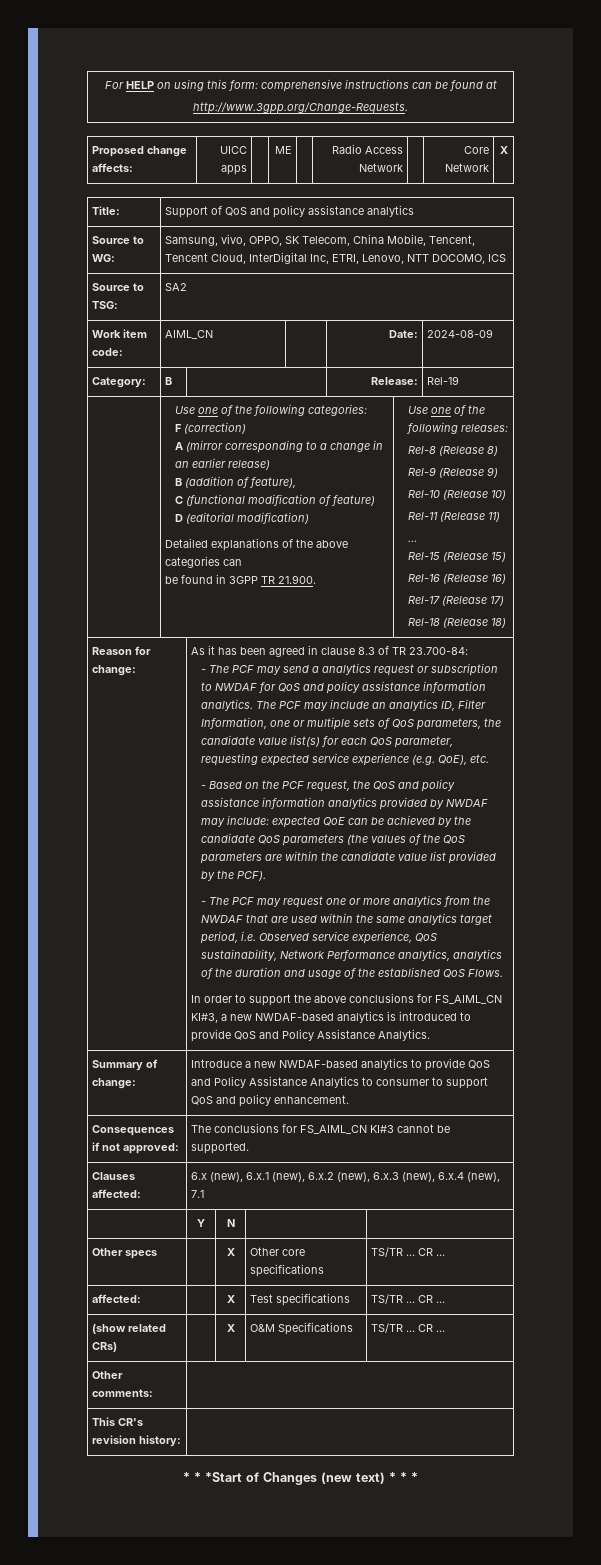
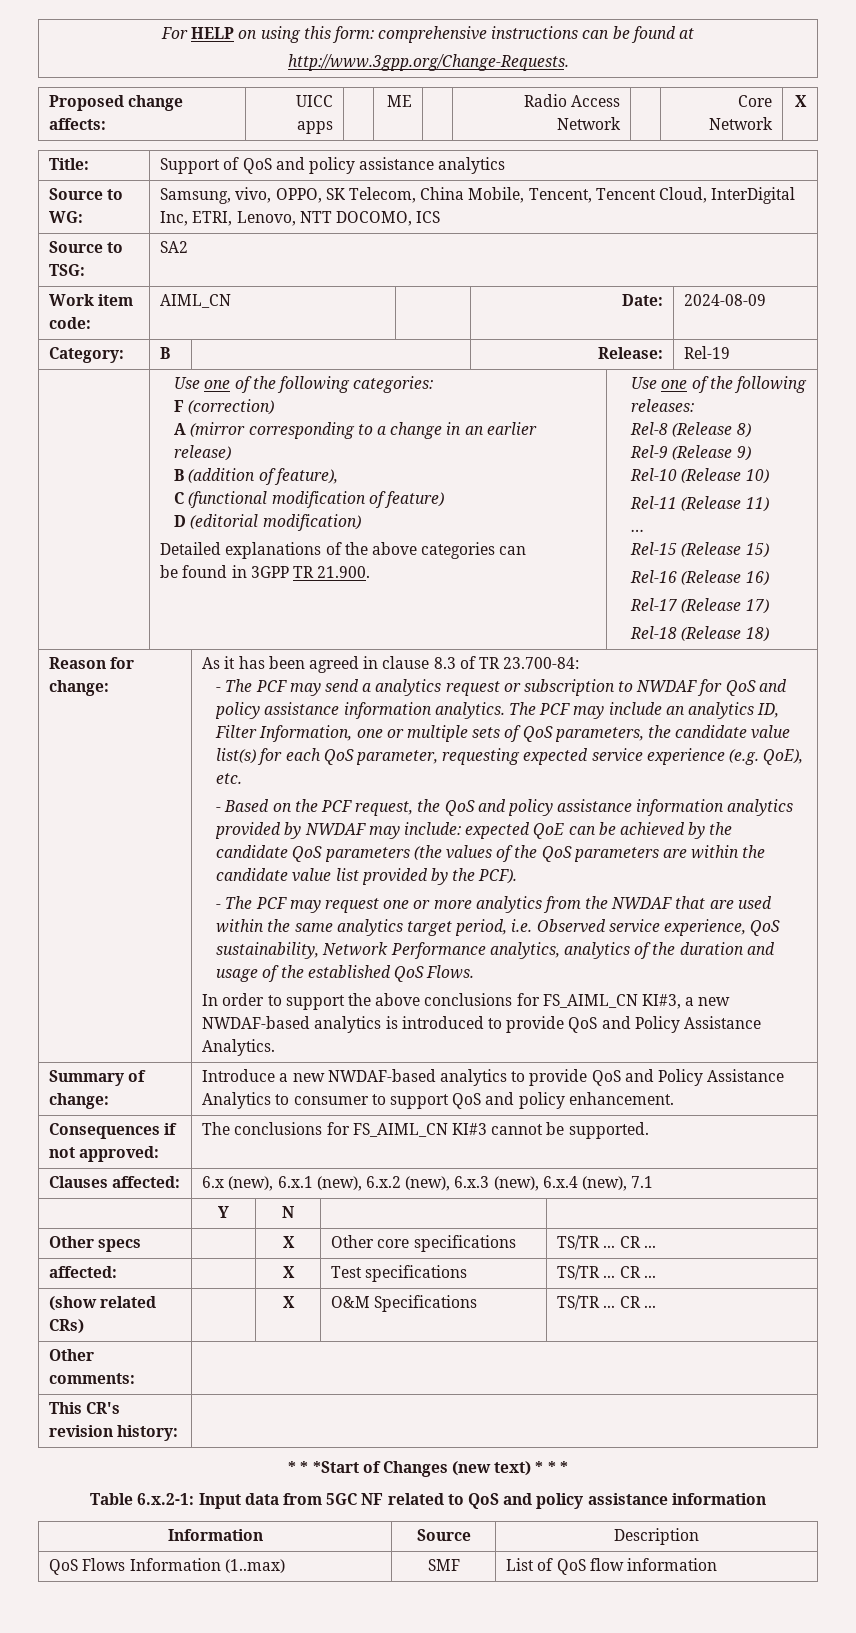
+ Table 6.x.2-1: Input data from 5GC NF related to QoS and policy assistance information
+ Information | Source | Description
+ QoS Flows Information (1..max) | SMF | List of QoS flow information

